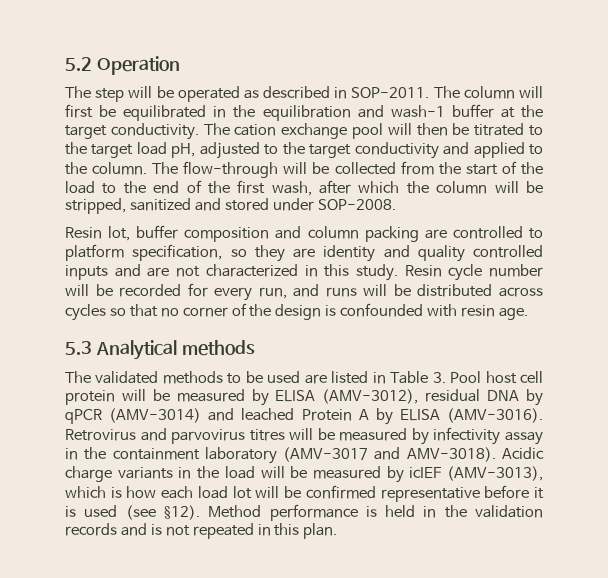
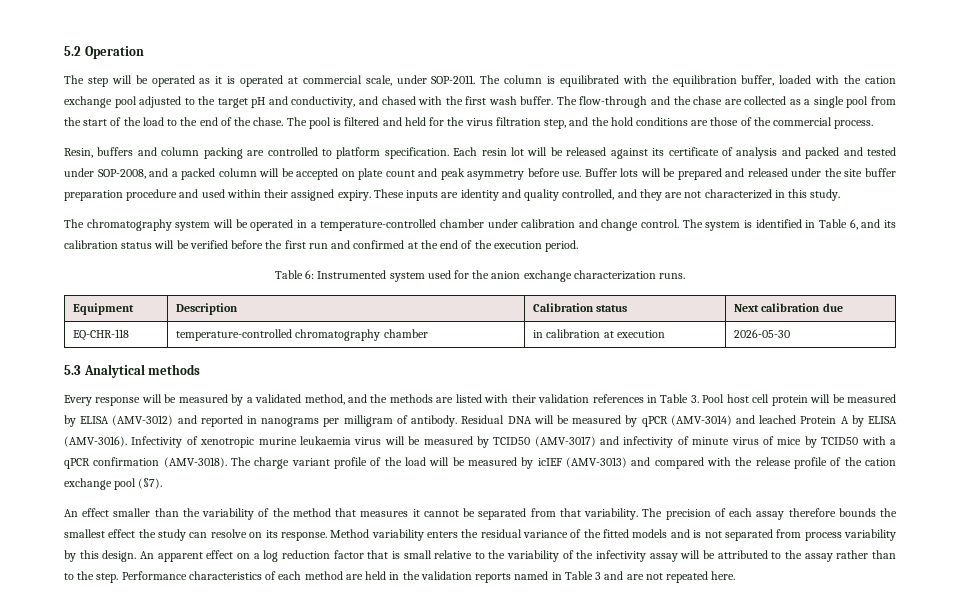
- The step will be operated as described in SOP-2011. The column will first be equilibrated in the equilibration and wash-1 buffer at the target conductivity. The cation exchange pool will then be titrated to the target load pH, adjusted to the target conductivity and applied to the column. The flow-through will be collected from the start of the load to the end of the first wash, after which the column will be stripped, sanitized and stored under SOP-2008.
- Resin lot, buffer composition and column packing are controlled to platform specification, so they are identity and quality controlled inputs and are not characterized in this study. Resin cycle number will be recorded for every run, and runs will be distributed across cycles so that no corner of the design is confounded with resin age.
+ The step will be operated as it is operated at commercial scale, under SOP-2011. The column is equilibrated with the equilibration buffer, loaded with the cation exchange pool adjusted to the target pH and conductivity, and chased with the first wash buffer. The flow-through and the chase are collected as a single pool from the start of the load to the end of the chase. The pool is filtered and held for the virus filtration step, and the hold conditions are those of the commercial process.
+ Resin, buffers and column packing are controlled to platform specification. Each resin lot will be released against its certificate of analysis and packed and tested under SOP-2008, and a packed column will be accepted on plate count and peak asymmetry before use. Buffer lots will be prepared and released under the site buffer preparation procedure and used within their assigned expiry. These inputs are identity and quality controlled, and they are not characterized in this study.
+ The chromatography system will be operated in a temperature-controlled chamber under calibration and change control. The system is identified in Table 6, and its calibration status will be verified before the first run and confirmed at the end of the execution period.
+ Table 6: Instrumented system used for the anion exchange characterization runs.
+ Equipment | Description | Calibration status | Next calibration due
+ EQ-CHR-118 | temperature-controlled chromatography chamber | in calibration at execution | 2026-05-30
  5.3 Analytical methods
- The validated methods to be used are listed in Table 3. Pool host cell protein will be measured by ELISA (AMV-3012), residual DNA by qPCR (AMV-3014) and leached Protein A by ELISA (AMV-3016).
+ Every response will be measured by a validated method, and the methods are listed with their validation references in Table 3. Pool host cell protein will be measured by ELISA (AMV-3012) and reported in nanograms per milligram of antibody. Residual DNA will be measured by qPCR (AMV-3014) and leached Protein A by ELISA (AMV-3016).
- Retrovirus and parvovirus titres will be measured by infectivity assay in the containment laboratory (AMV-3017 and AMV-3018). Acidic charge variants in the load will be measured by icIEF (AMV-3013), which is how each load lot will be confirmed representative before it is used (see §12). Method performance is held in the validation records and is not repeated in this plan.
+ Infectivity of xenotropic murine leukaemia virus will be measured by TCID50 (AMV-3017) and infectivity of minute virus of mice by TCID50 with a qPCR confirmation (AMV-3018). The charge variant profile of the load will be measured by icIEF (AMV-3013) and compared with the release profile of the cation exchange pool (§7).
+ An effect smaller than the variability of the method that measures it cannot be separated from that variability. The precision of each assay therefore bounds the smallest effect the study can resolve on its response. Method variability enters the residual variance of the fitted models and is not separated from process variability by this design. An apparent effect on a log reduction factor that is small relative to the variability of the infectivity assay will be attributed to the assay rather than to the step. Performance characteristics of each method are held in the validation reports named in Table 3 and are not repeated here.

